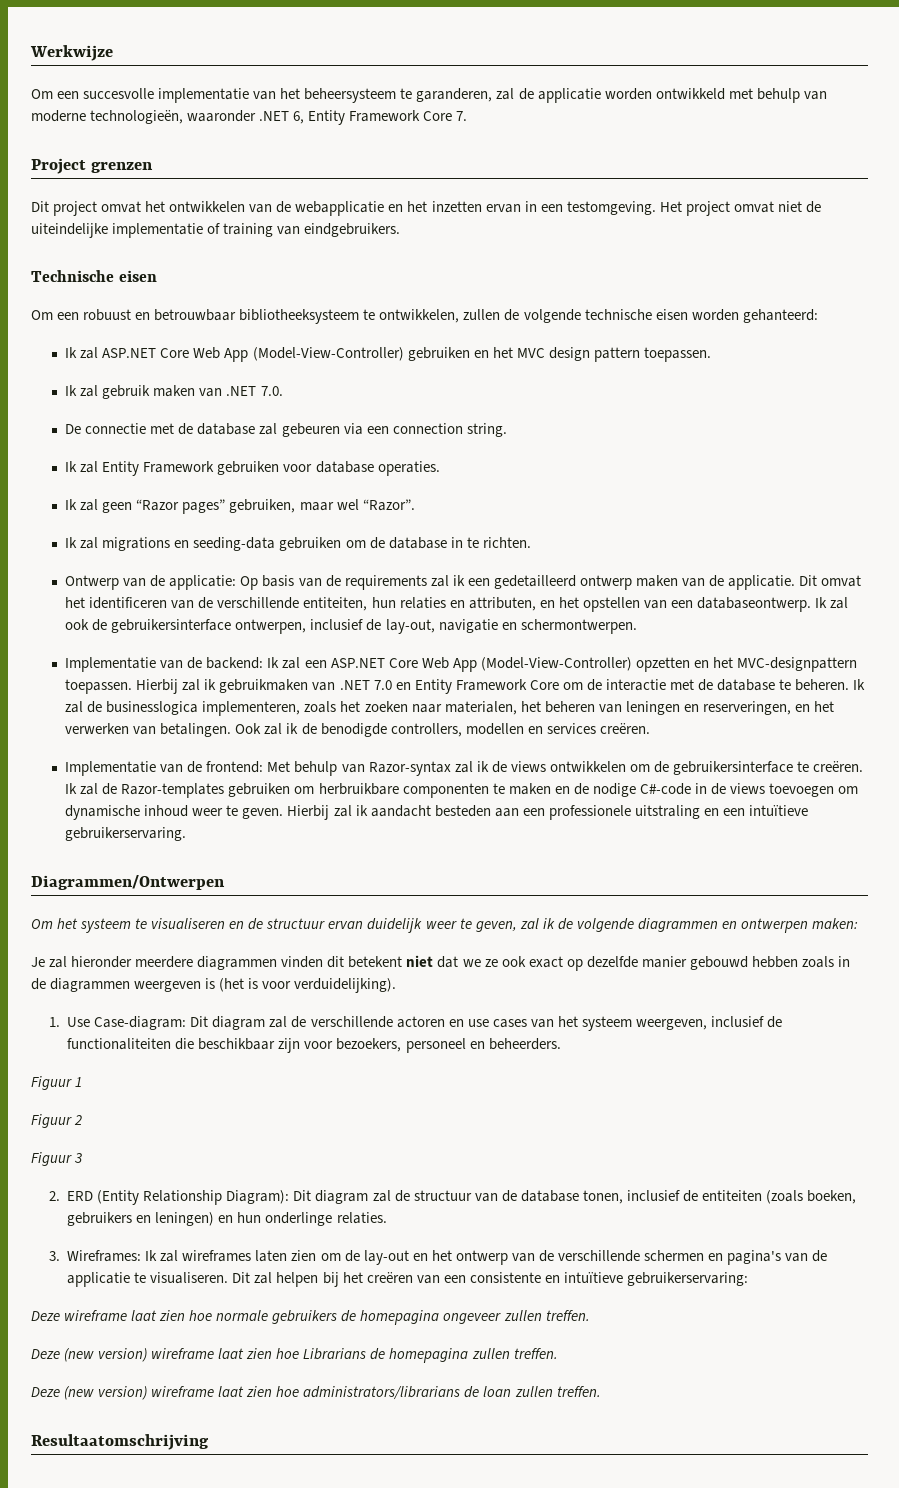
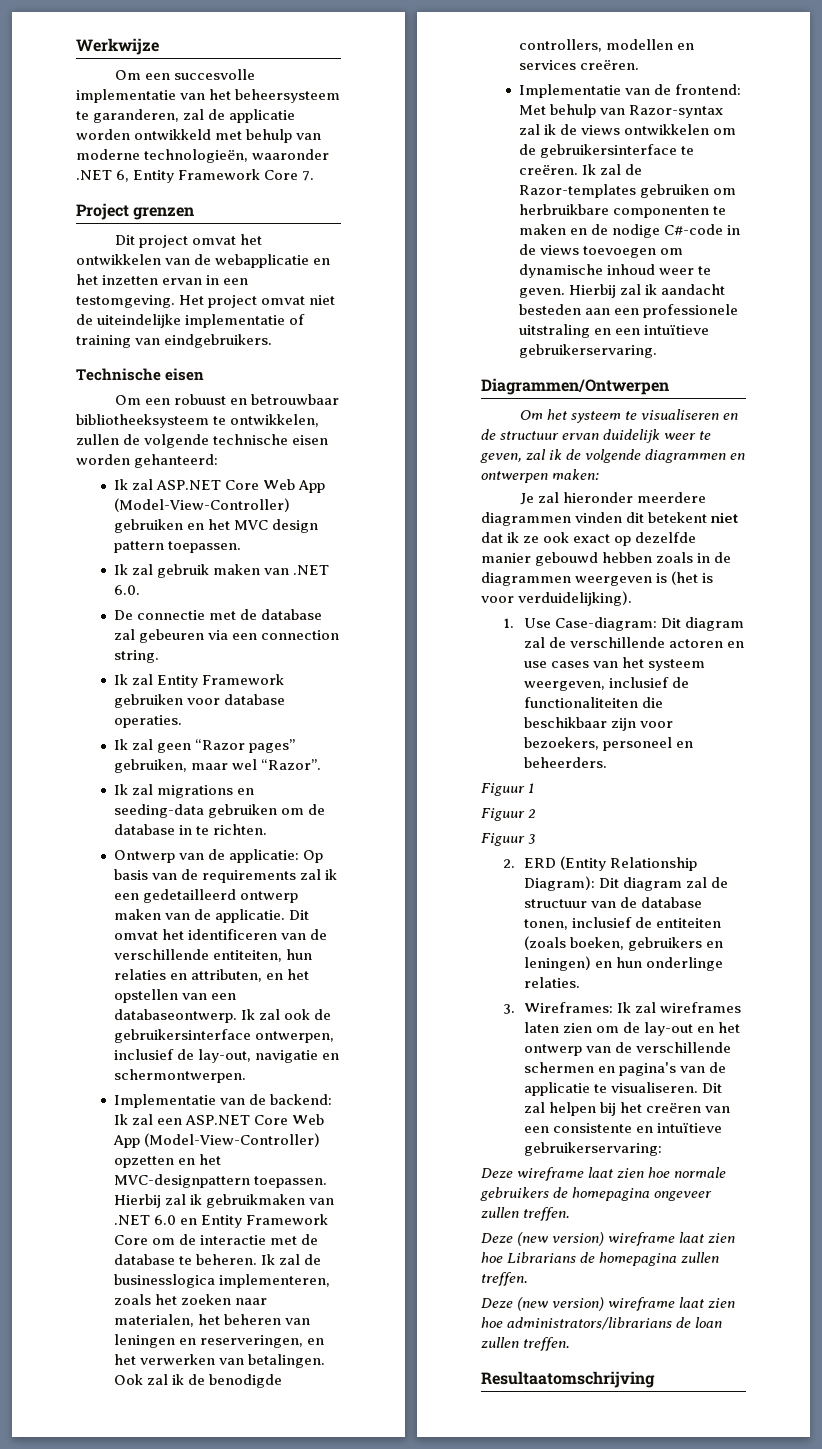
- Ik zal gebruik maken van .NET 7.0.
+ Ik zal gebruik maken van .NET 6.0.
- Hierbij zal ik gebruikmaken van .NET 7.0 en Entity Framework Core om de interactie met de database te beheren.
+ Hierbij zal ik gebruikmaken van .NET 6.0 en Entity Framework Core om de interactie met de database te beheren.
- Je zal hieronder meerdere diagrammen vinden dit betekent niet dat we ze ook exact op dezelfde manier gebouwd hebben zoals in de diagrammen weergeven is (het is voor verduidelijking).
+ Je zal hieronder meerdere diagrammen vinden dit betekent niet dat ik ze ook exact op dezelfde manier gebouwd hebben zoals in de diagrammen weergeven is (het is voor verduidelijking).

